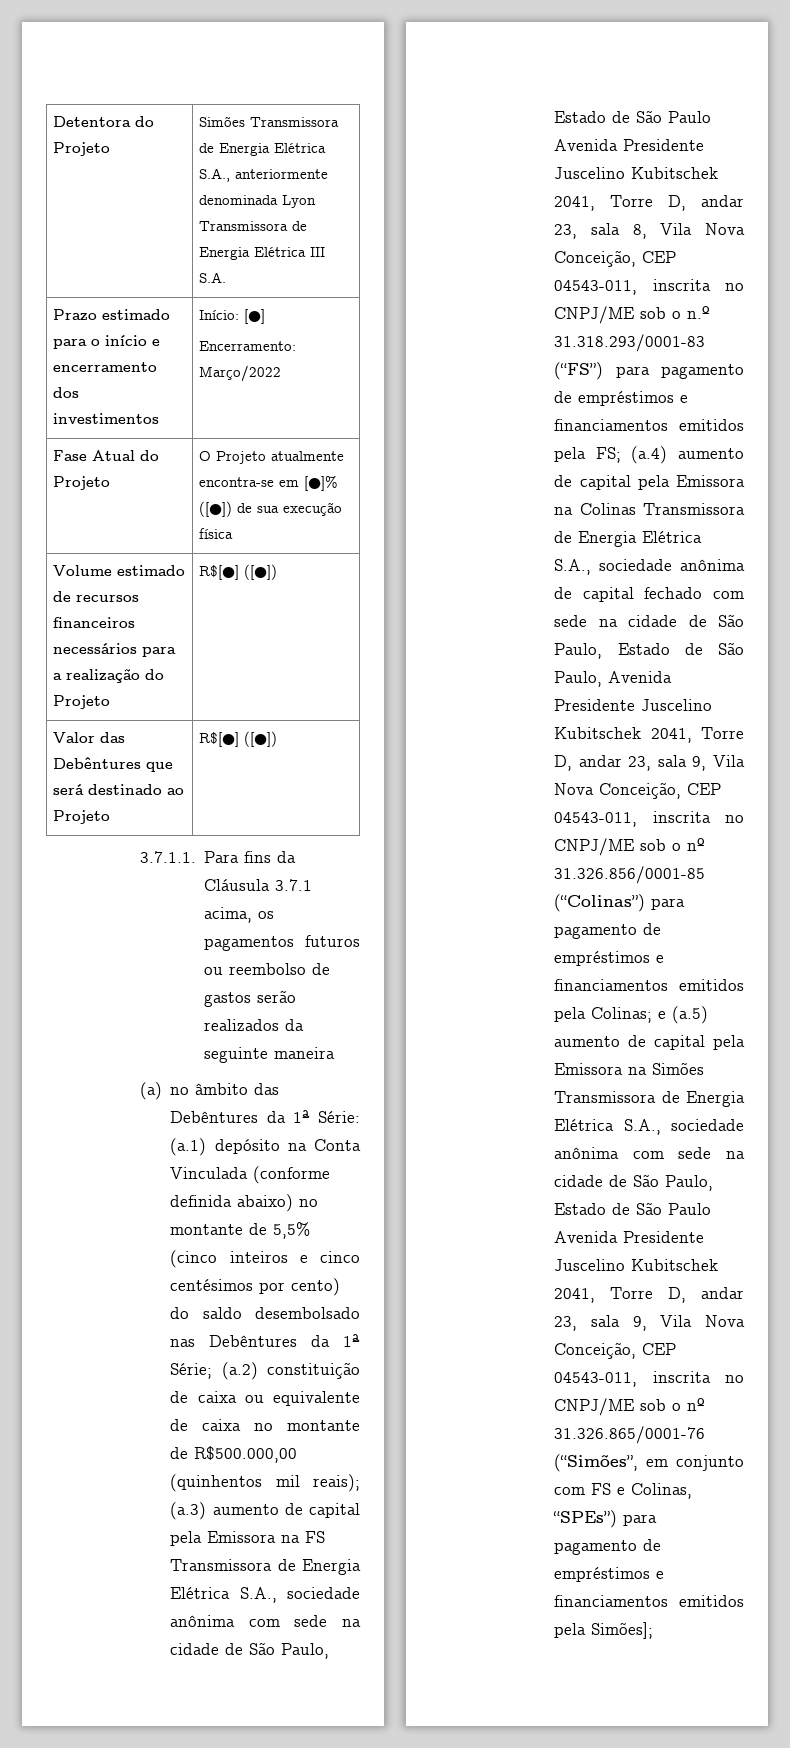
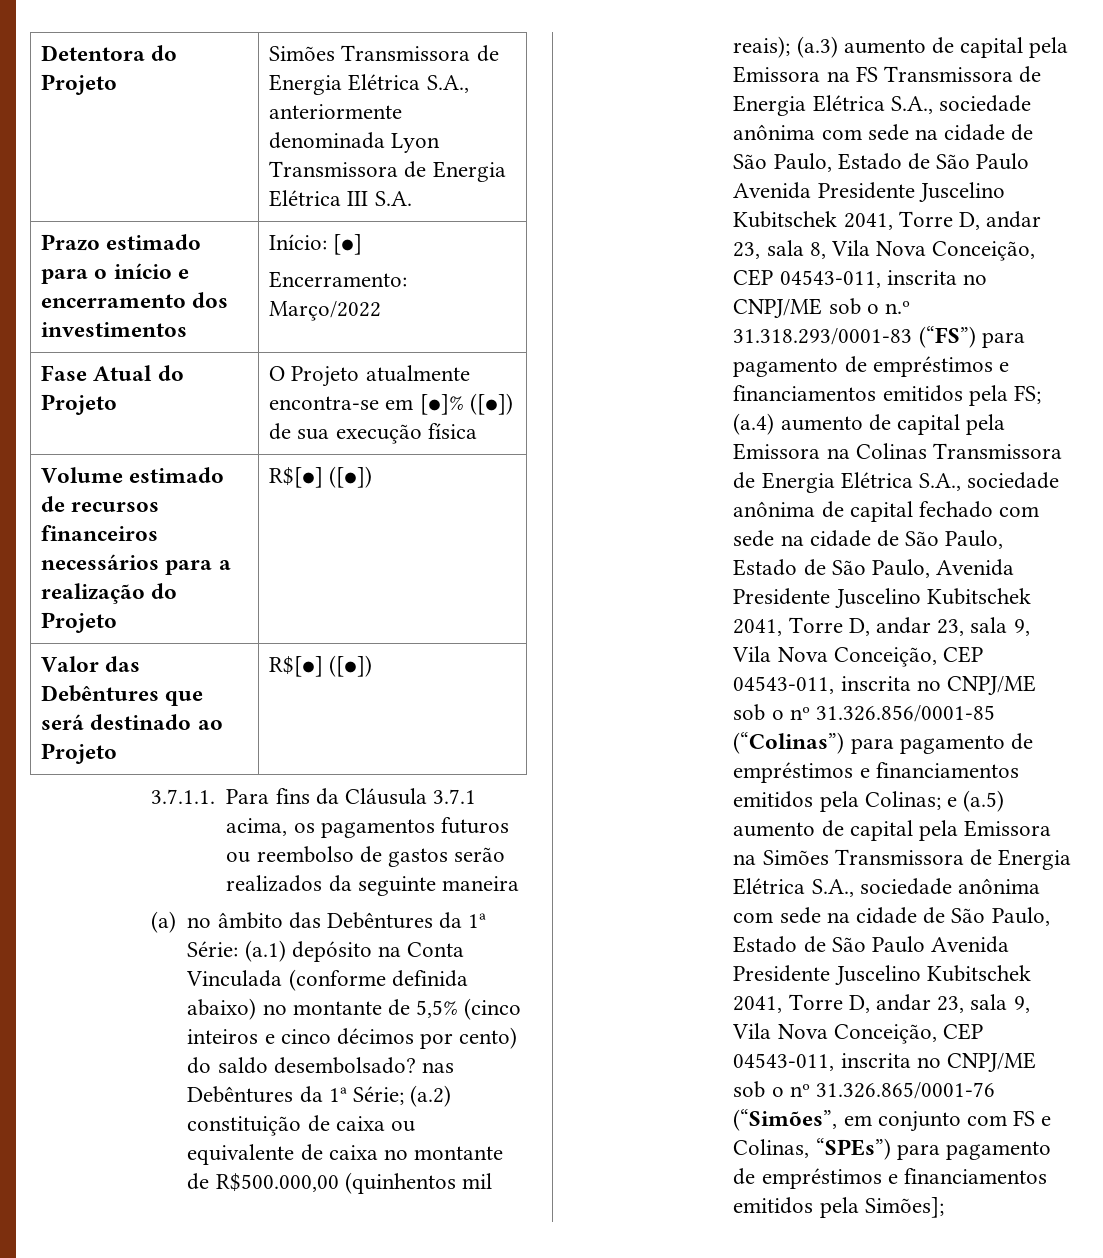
- (a.1) depósito na Conta Vinculada (conforme definida abaixo) no montante de 5,5% (cinco inteiros e cinco centésimos por cento) do saldo desembolsado nas Debêntures da 1ª Série;
+ (a.1) depósito na Conta Vinculada (conforme definida abaixo) no montante de 5,5% (cinco inteiros e cinco décimos por cento) do saldo desembolsado? nas Debêntures da 1ª Série;

